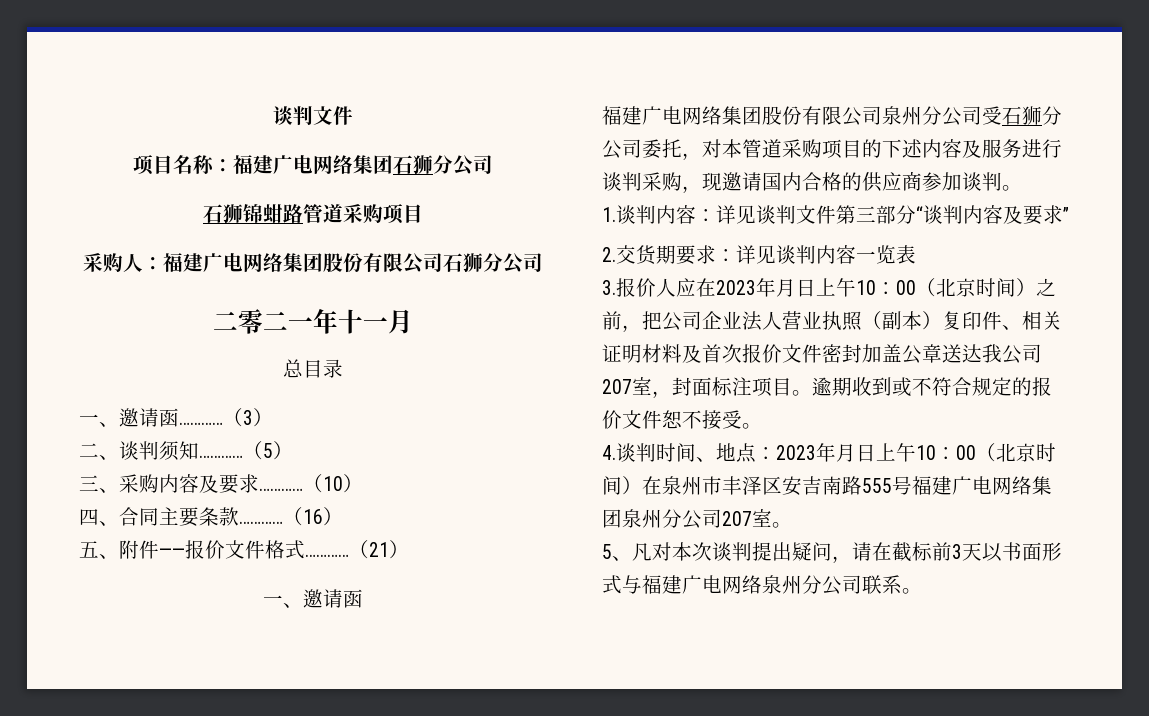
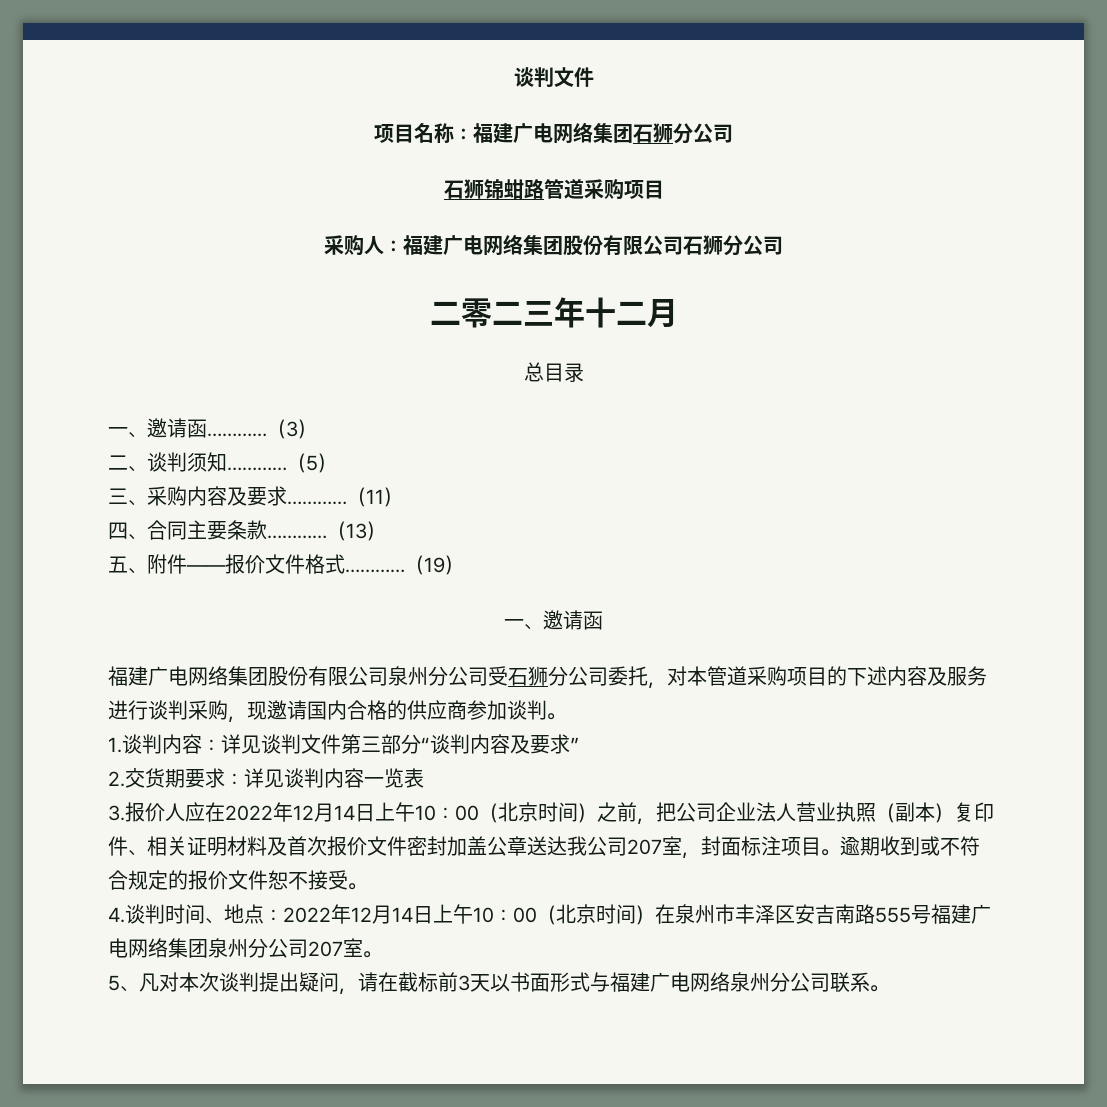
- 二零二一年十一月
+ 二零二三年十二月
- （10）
+ （11）
- （16）
+ （13）
- （21）
+ （19）
- 3.报价人应在2023年月日上午10：00（北京时间）之前，把公司企业法人营业执照（副本）复印件、相关证明材料及首次报价文件密封加盖公章送达我公司207室，封面标注项目。
+ 3.报价人应在2022年12月14日上午10：00（北京时间）之前，把公司企业法人营业执照（副本）复印件、相关证明材料及首次报价文件密封加盖公章送达我公司207室，封面标注项目。
- 4.谈判时间、地点：2023年月日上午10：00（北京时间）在泉州市丰泽区安吉南路555号福建广电网络集团泉州分公司207室。
+ 4.谈判时间、地点：2022年12月14日上午10：00（北京时间）在泉州市丰泽区安吉南路555号福建广电网络集团泉州分公司207室。

